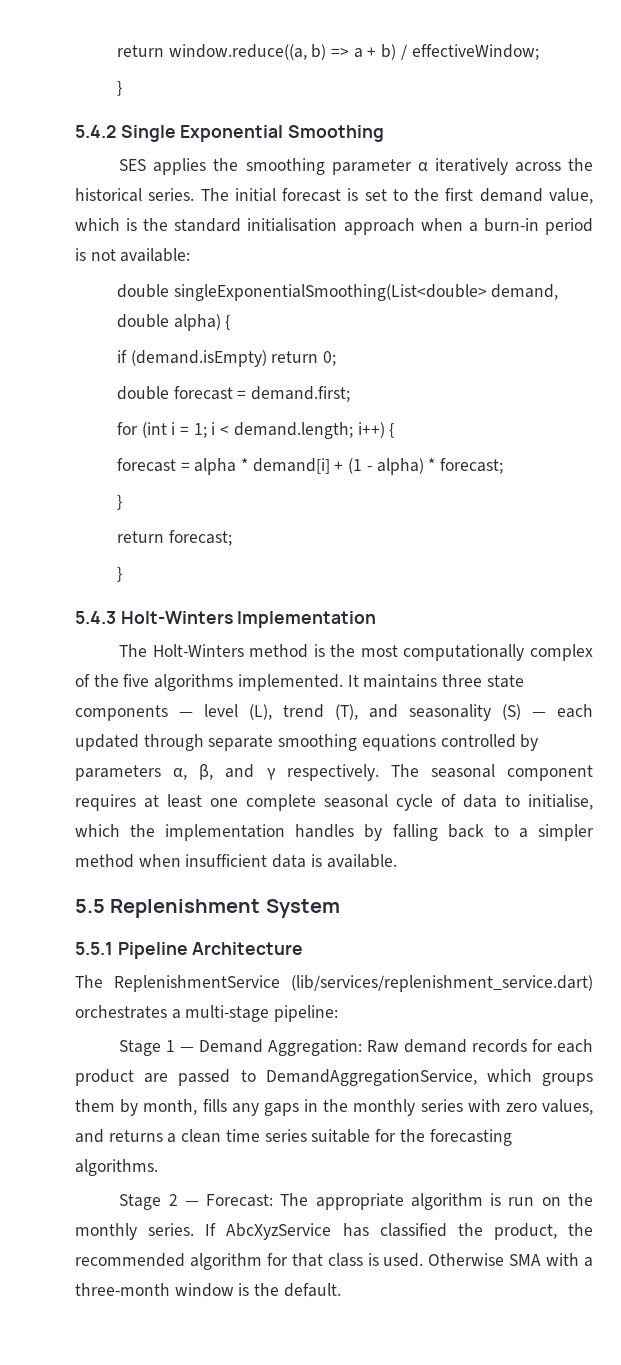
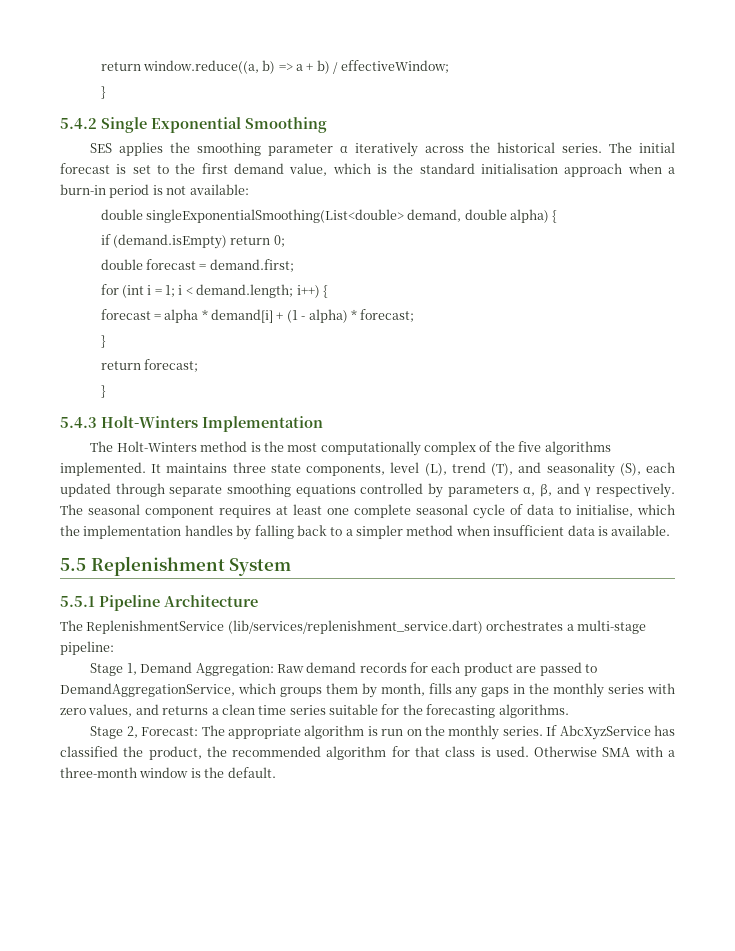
- It maintains three state components — level (L), trend (T), and seasonality (S) — each updated through separate smoothing equations controlled by parameters α, β, and γ respectively.
+ It maintains three state components, level (L), trend (T), and seasonality (S), each updated through separate smoothing equations controlled by parameters α, β, and γ respectively.
- Stage 1 — Demand Aggregation: Raw demand records for each product are passed to DemandAggregationService, which groups them by month, fills any gaps in the monthly series with zero values, and returns a clean time series suitable for the forecasting algorithms.
+ Stage 1, Demand Aggregation: Raw demand records for each product are passed to DemandAggregationService, which groups them by month, fills any gaps in the monthly series with zero values, and returns a clean time series suitable for the forecasting algorithms.
- Stage 2 — Forecast: The appropriate algorithm is run on the monthly series.
+ Stage 2, Forecast: The appropriate algorithm is run on the monthly series.

